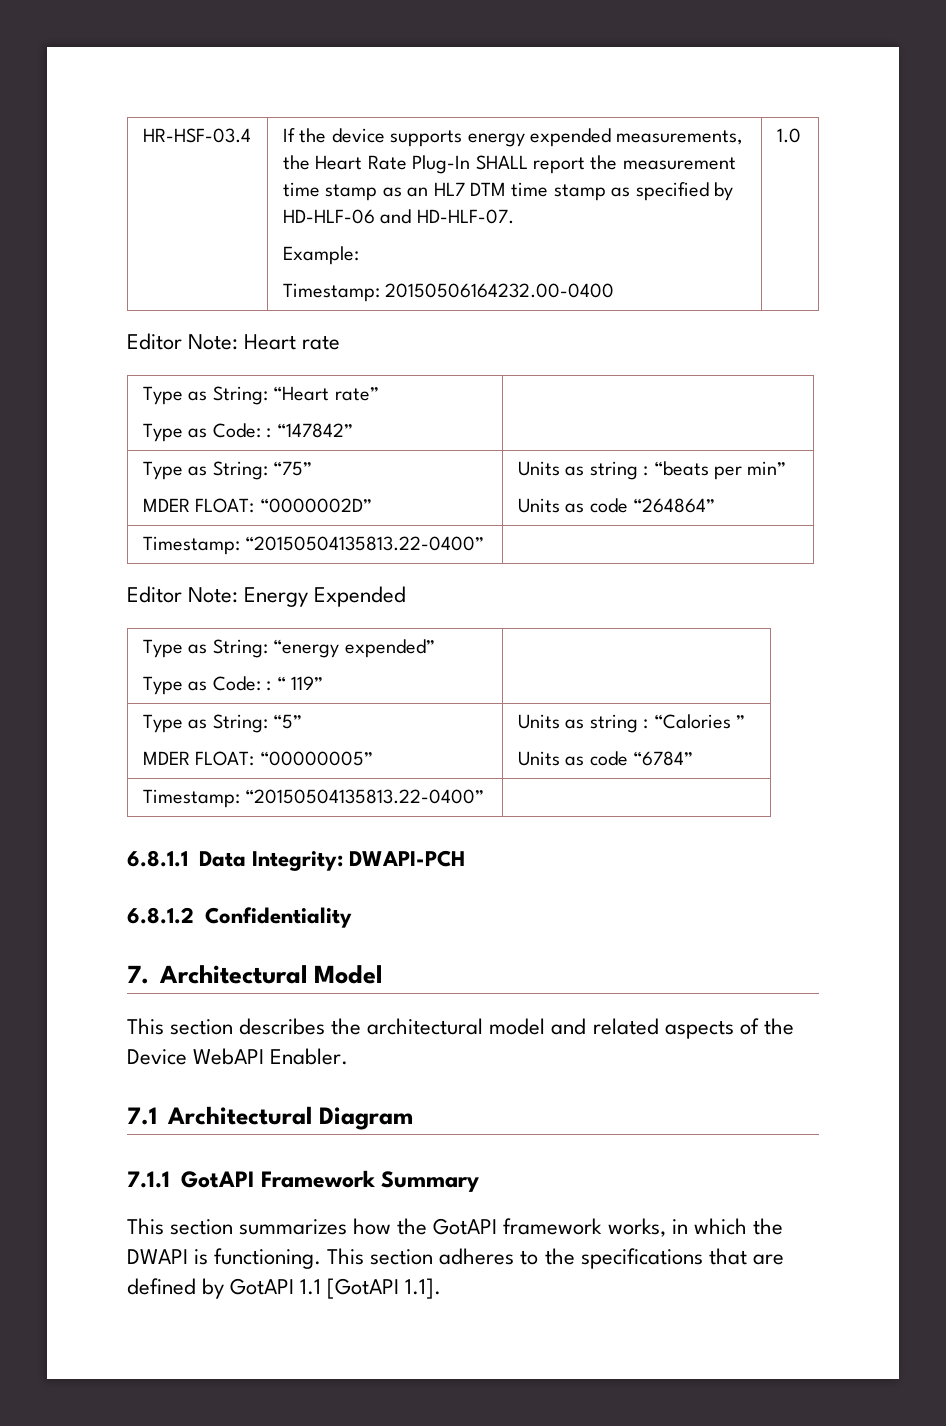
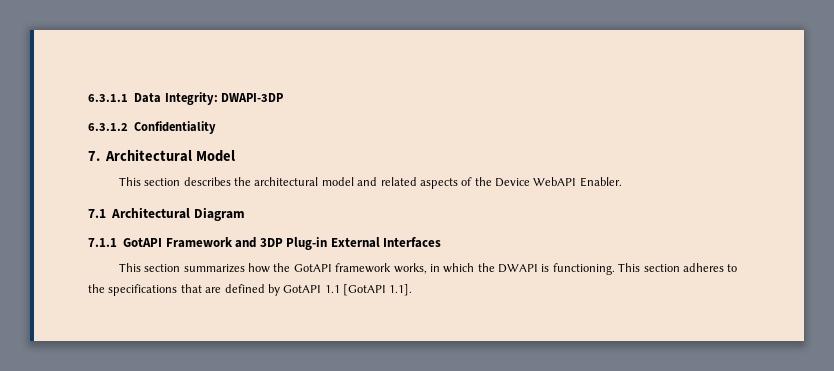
- HR-HSF-03.4 | If the device supports energy expended measurements, the Heart Rate Plug-In SHALL report the measurement time stamp as an HL7 DTM time stamp as specified by HD-HLF-06 and HD-HLF-07.
- Example:
- Timestamp: 20150506164232.00-0400 | 1.0
- Editor Note: Heart rate
- Type as String: “Heart rate”
- Type as Code: : “147842” |
- Type as String: “75”
- MDER FLOAT: “0000002D” | Units as string : “beats per min”
- Units as code “264864”
- Timestamp: “20150504135813.22-0400” |
- Editor Note: Energy Expended
- Type as String: “energy expended”
- Type as Code: : “ 119” |
- Type as String: “5”
- MDER FLOAT: “00000005” | Units as string : “Calories ”
- Units as code “6784”
- Timestamp: “20150504135813.22-0400” |
- 6.8.1.1 Data Integrity: DWAPI-PCH
- 6.8.1.2 Confidentiality
+ 6.3.1.1 Data Integrity: DWAPI-3DP
+ 6.3.1.2 Confidentiality
- 7.1.1 GotAPI Framework Summary
+ 7.1.1 GotAPI Framework and 3DP Plug-in External Interfaces

